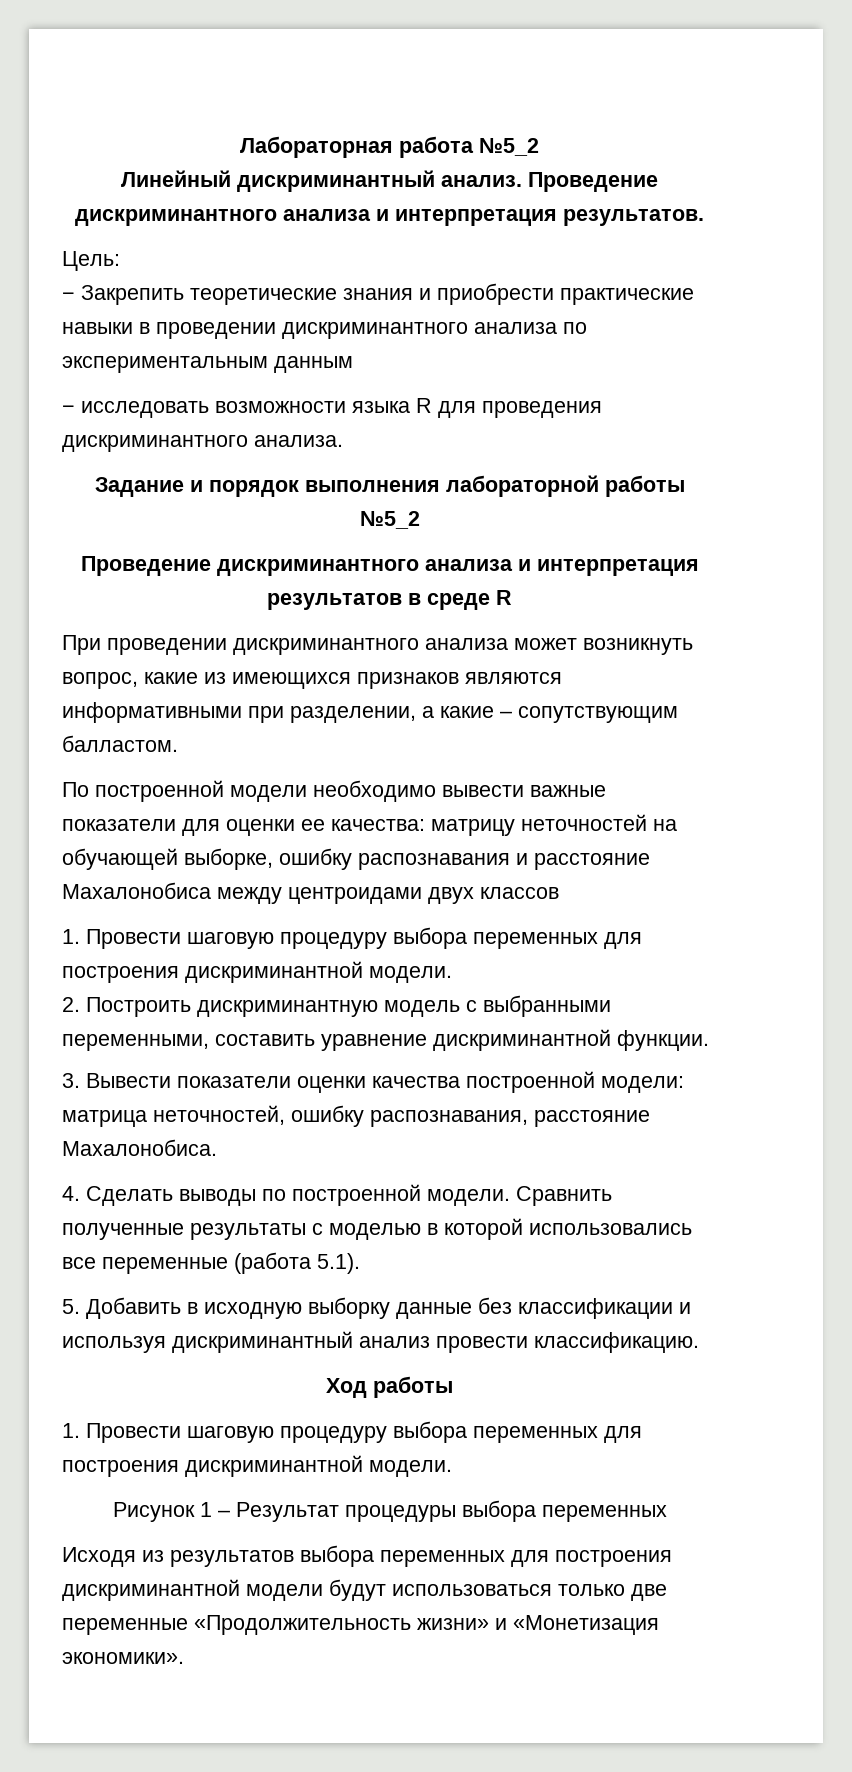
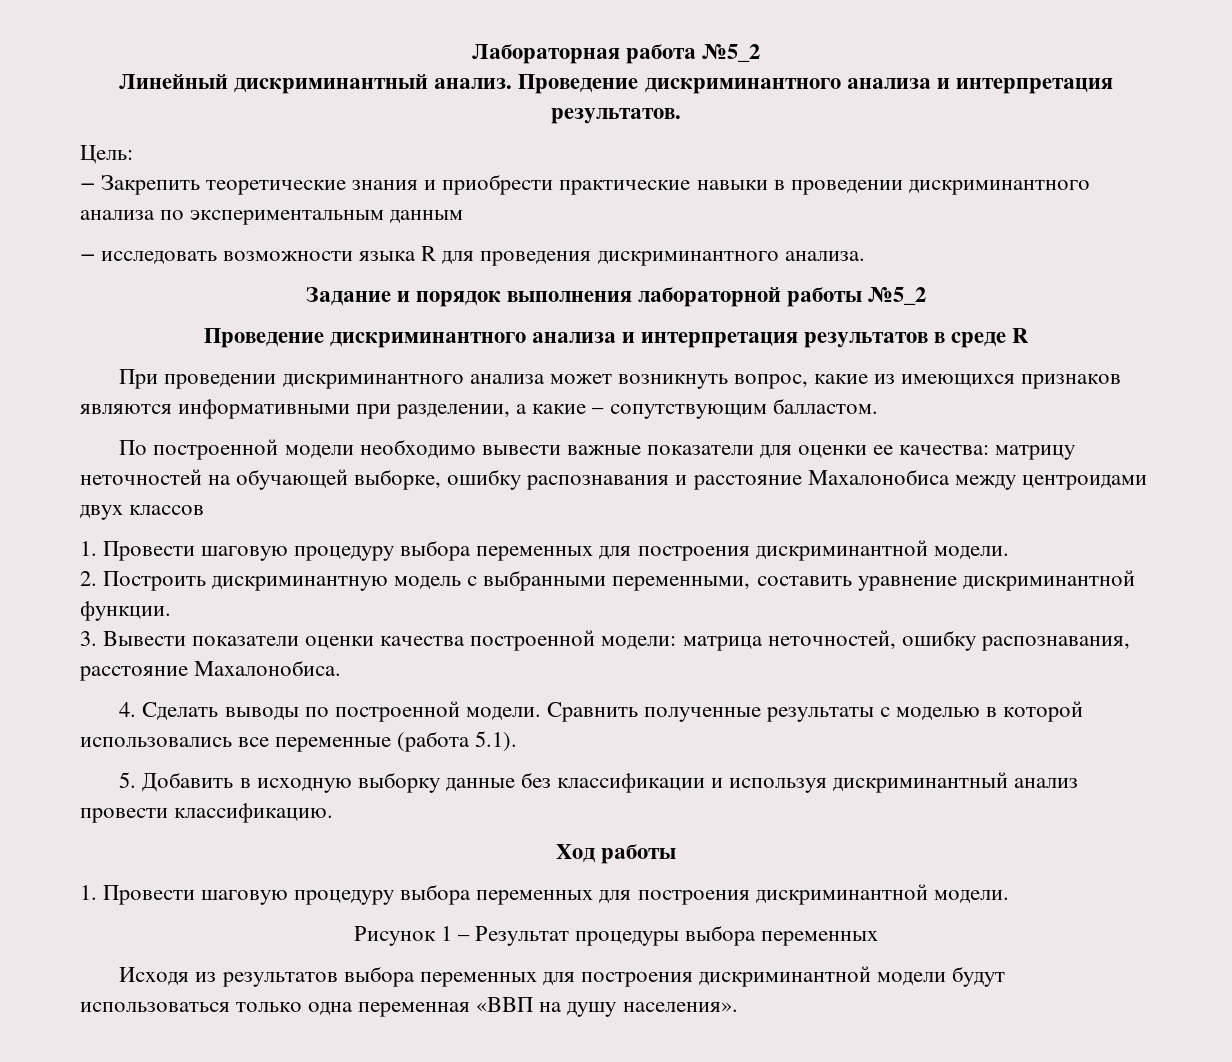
- Исходя из результатов выбора переменных для построения дискриминантной модели будут использоваться только две переменные «Продолжительность жизни» и «Монетизация экономики».
+ Исходя из результатов выбора переменных для построения дискриминантной модели будут использоваться только одна переменная «ВВП на душу населения».

